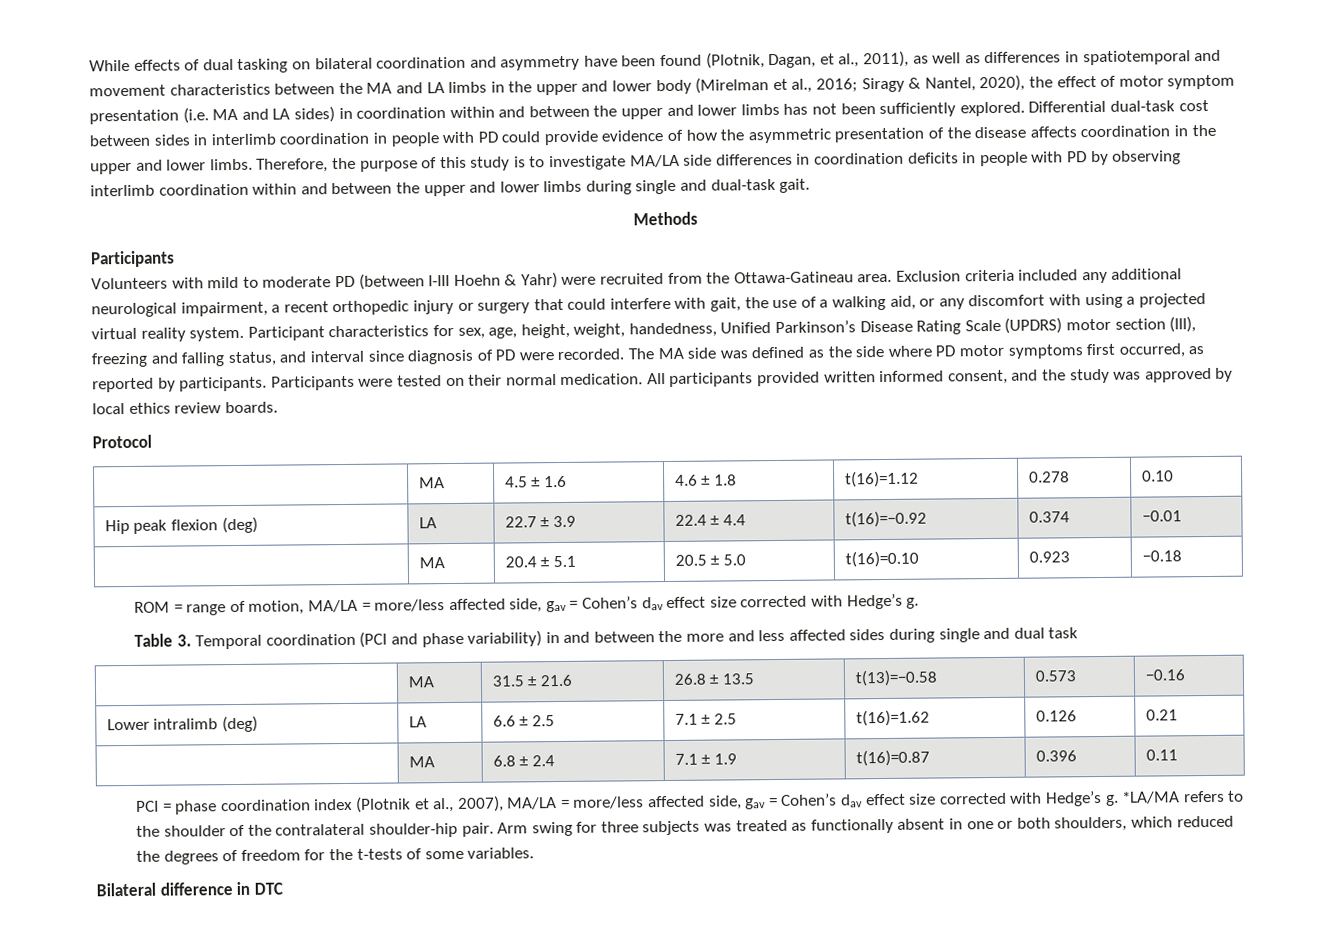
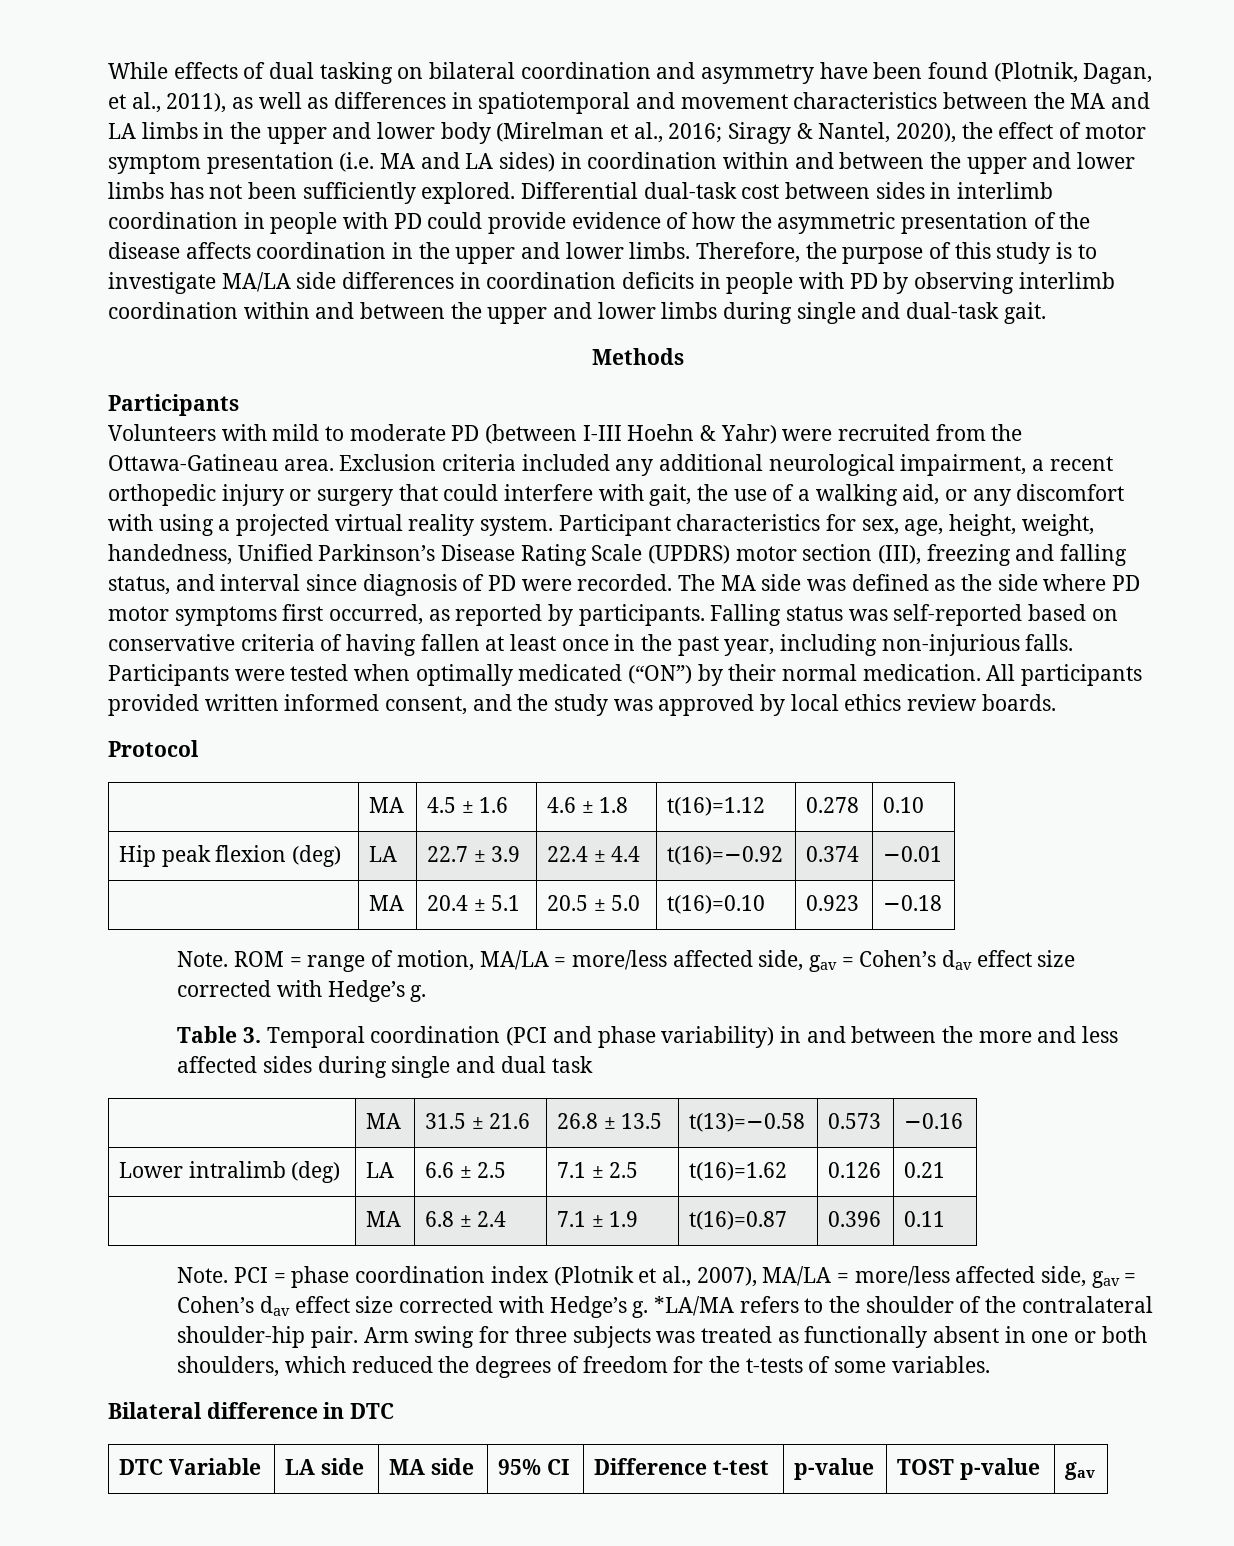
- Participants were tested on their normal medication.
+ Falling status was self-reported based on conservative criteria of having fallen at least once in the past year, including non-injurious falls. Participants were tested when optimally medicated (“ON”) by their normal medication.
  | MA | 20.4 ± 5.1 | 20.5 ± 5.0 | t(16)=0.10 | 0.923 | −0.18
- ROM = range of motion, MA/LA = more/less affected side, gav = Cohen’s dav effect size corrected with Hedge’s g.
+ Note. ROM = range of motion, MA/LA = more/less affected side, gav = Cohen’s dav effect size corrected with Hedge’s g.
  | MA | 6.8 ± 2.4 | 7.1 ± 1.9 | t(16)=0.87 | 0.396 | 0.11
- PCI = phase coordination index (Plotnik et al., 2007), MA/LA = more/less affected side, gav = Cohen’s dav effect size corrected with Hedge’s g.
+ Note. PCI = phase coordination index (Plotnik et al., 2007), MA/LA = more/less affected side, gav = Cohen’s dav effect size corrected with Hedge’s g.
+ DTC Variable | LA side | MA side | 95% CI | Difference t-test | p-value | TOST p-value | gav

